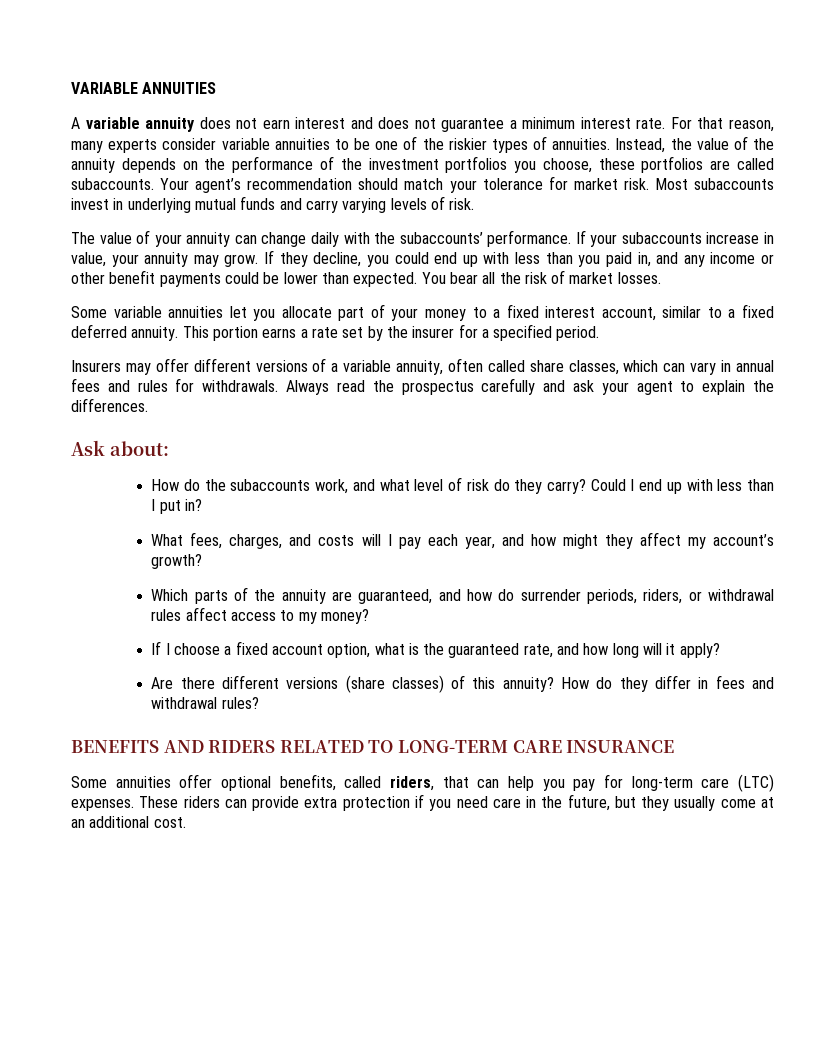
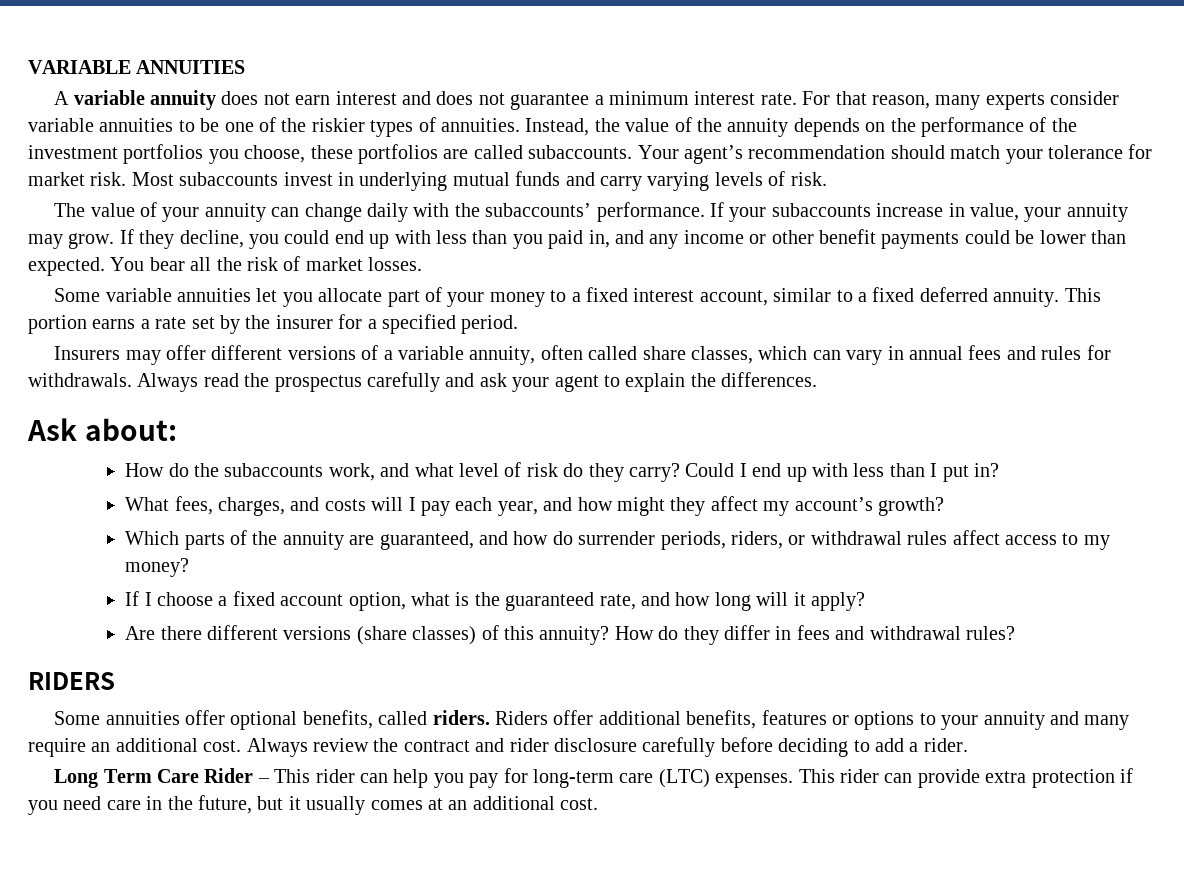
- BENEFITS AND RIDERS RELATED TO LONG-TERM CARE INSURANCE
+ RIDERS
- Some annuities offer optional benefits, called riders, that can help you pay for long-term care (LTC) expenses.
+ Some annuities offer optional benefits, called riders. Riders offer additional benefits, features or options to your annuity and many require an additional cost. Always review the contract and rider disclosure carefully before deciding to add a rider.
+ Long Term Care Rider – This rider can help you pay for long-term care (LTC) expenses.
- These riders can provide extra protection if you need care in the future, but they usually come at an additional cost.
+ This rider can provide extra protection if you need care in the future, but it usually comes at an additional cost.

